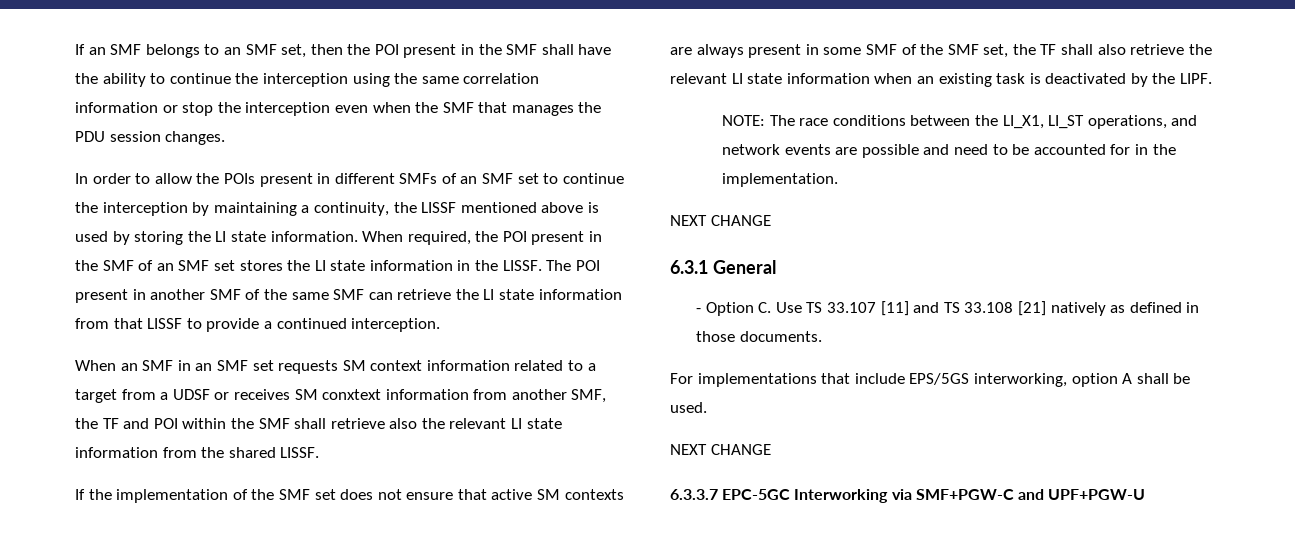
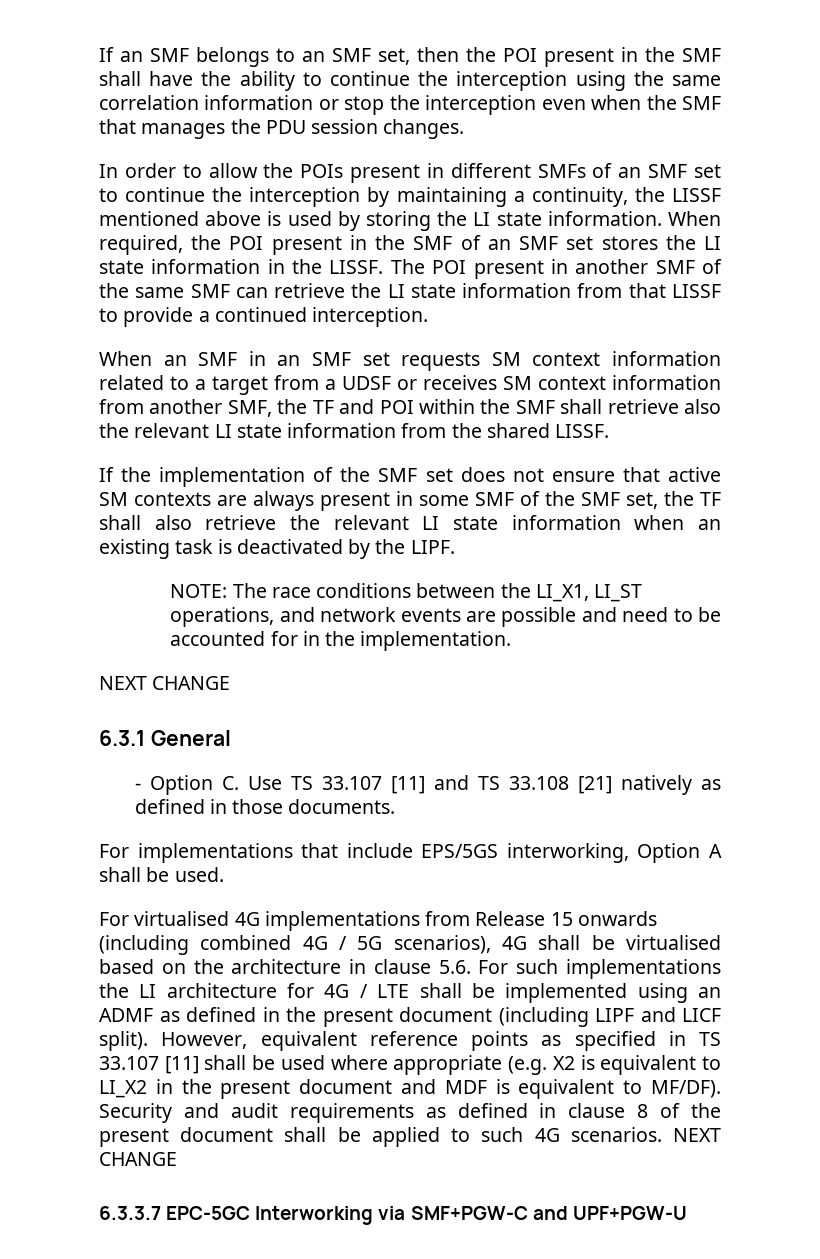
- When an SMF in an SMF set requests SM context information related to a target from a UDSF or receives SM conxtext information from another SMF, the TF and POI within the SMF shall retrieve also the relevant LI state information from the shared LISSF.
+ When an SMF in an SMF set requests SM context information related to a target from a UDSF or receives SM context information from another SMF, the TF and POI within the SMF shall retrieve also the relevant LI state information from the shared LISSF.
- For implementations that include EPS/5GS interworking, option A shall be used.
+ For implementations that include EPS/5GS interworking, Option A shall be used.
+ For virtualised 4G implementations from Release 15 onwards (including combined 4G / 5G scenarios), 4G shall be virtualised based on the architecture in clause 5.6. For such implementations the LI architecture for 4G / LTE shall be implemented using an ADMF as defined in the present document (including LIPF and LICF split). However, equivalent reference points as specified in TS 33.107 [11] shall be used where appropriate (e.g. X2 is equivalent to LI_X2 in the present document and MDF is equivalent to MF/DF). Security and audit requirements as defined in clause 8 of the present document shall be applied to such 4G scenarios.

